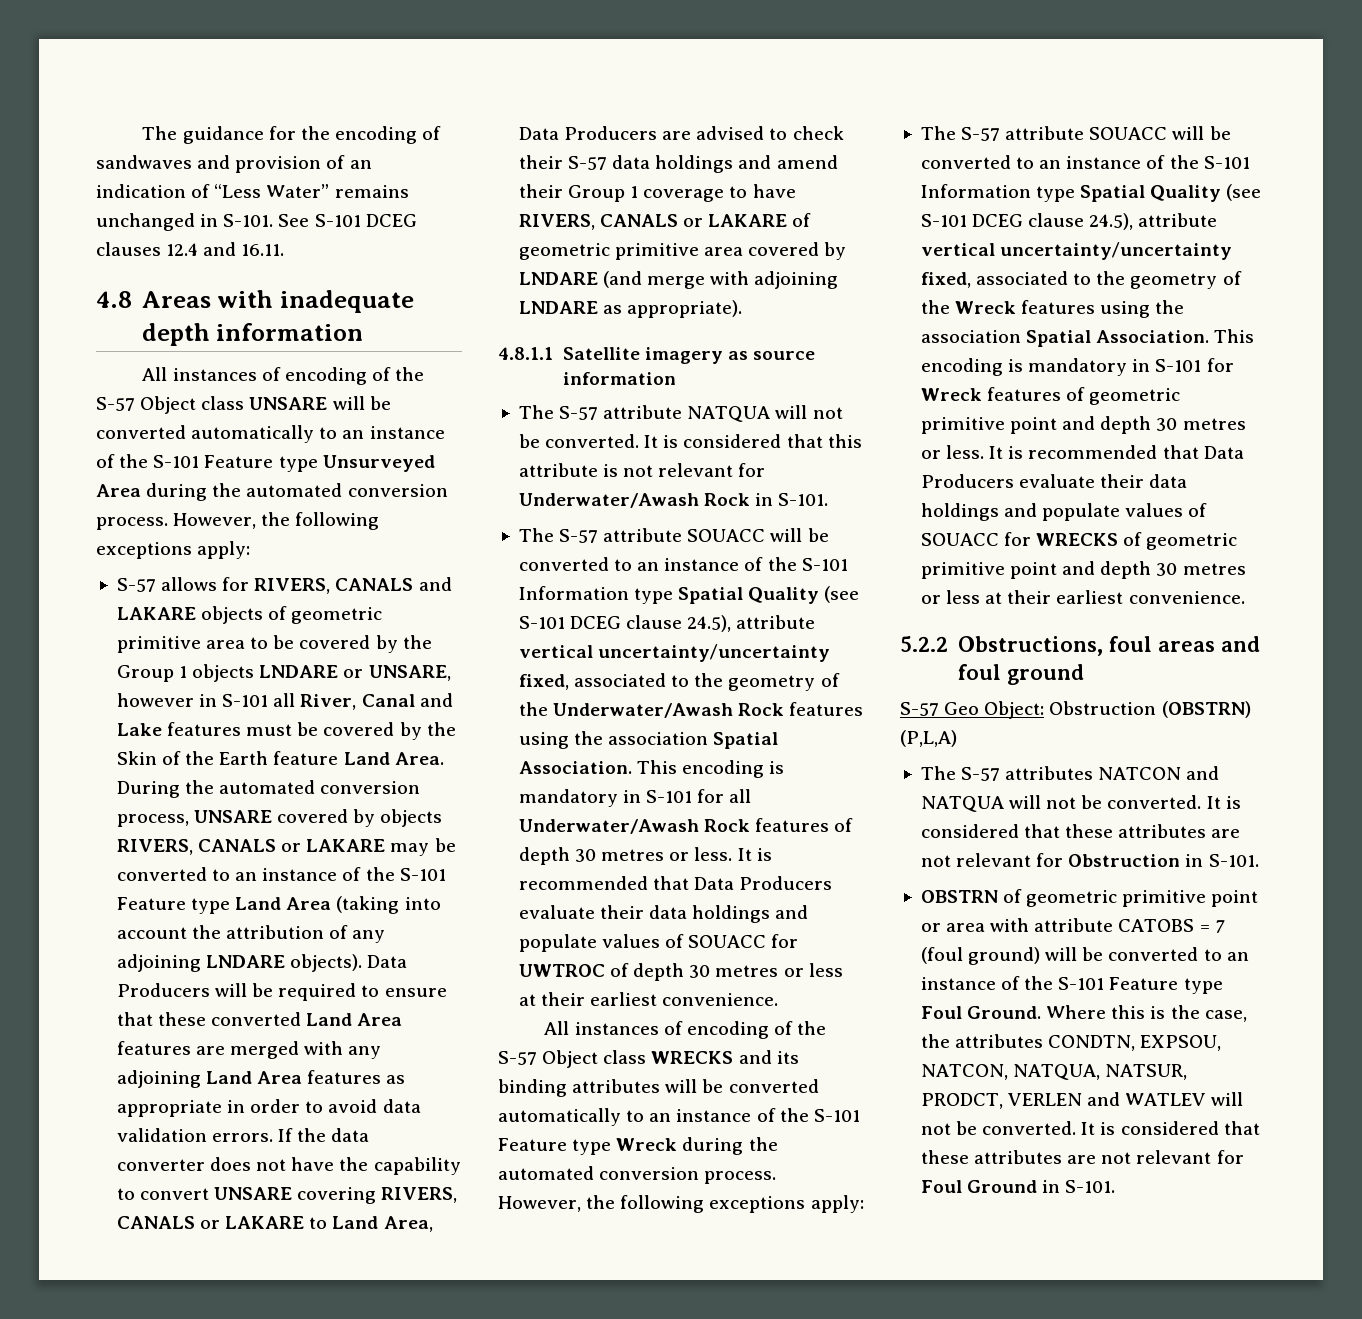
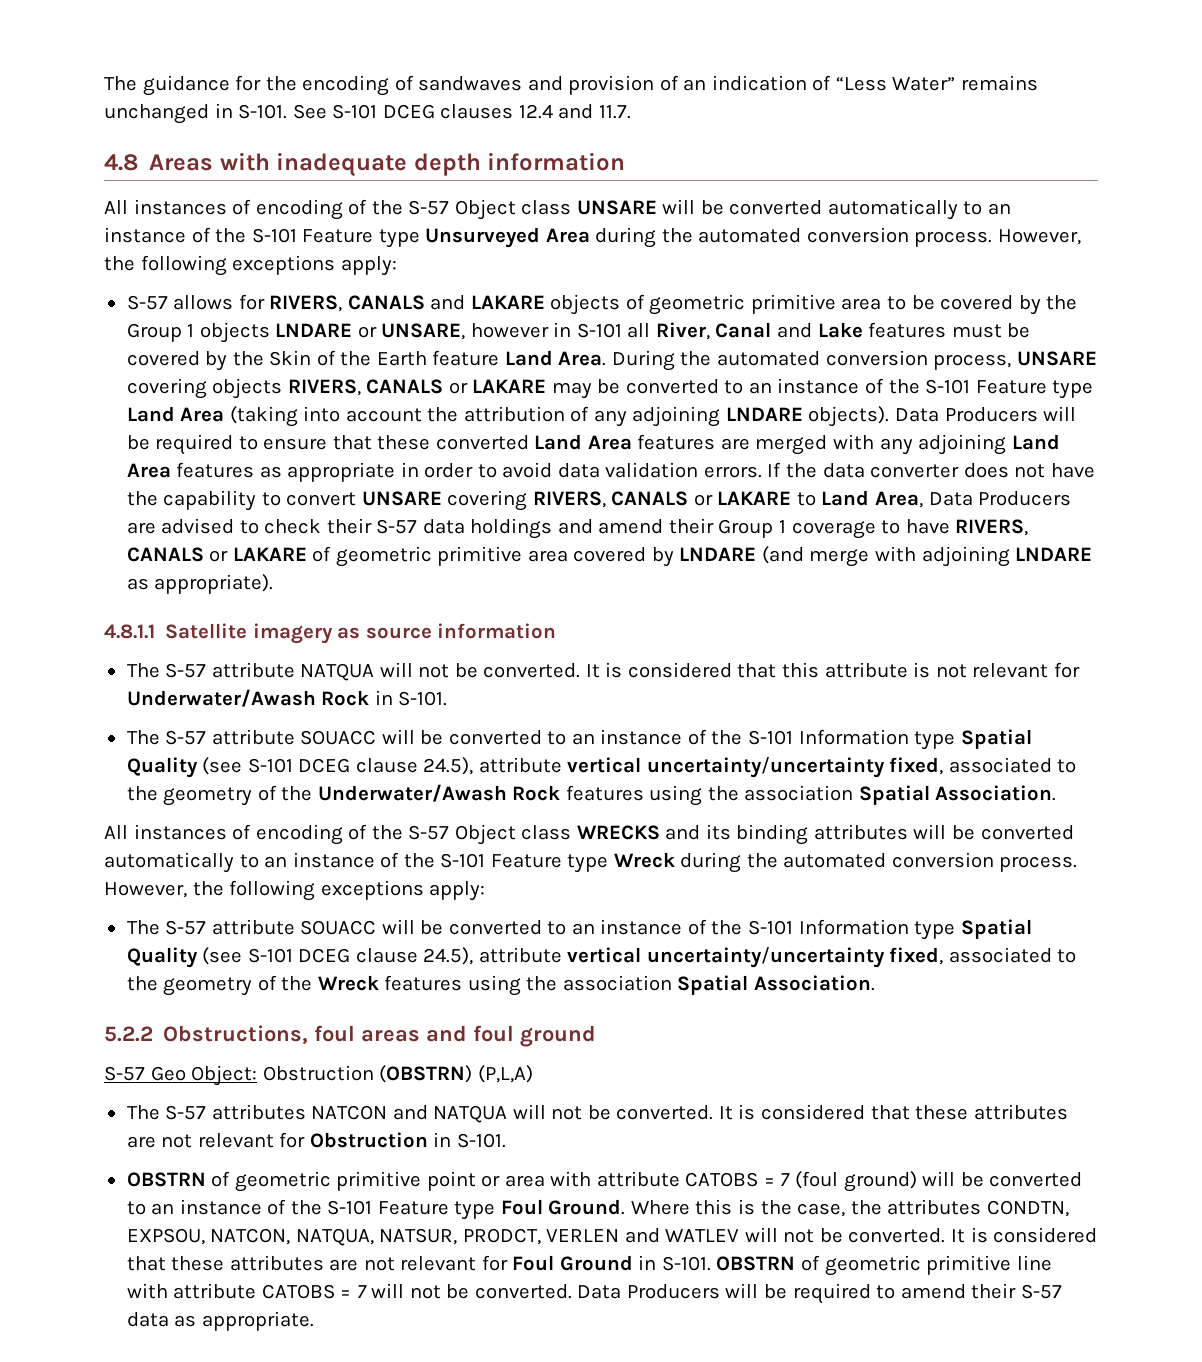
- See S-101 DCEG clauses 12.4 and 16.11.
+ See S-101 DCEG clauses 12.4 and 11.7.
- During the automated conversion process, UNSARE covered by objects RIVERS, CANALS or LAKARE may be converted to an instance of the S-101 Feature type Land Area (taking into account the attribution of any adjoining LNDARE objects).
+ During the automated conversion process, UNSARE covering objects RIVERS, CANALS or LAKARE may be converted to an instance of the S-101 Feature type Land Area (taking into account the attribution of any adjoining LNDARE objects).
- This encoding is mandatory in S-101 for all Underwater/Awash Rock features of depth 30 metres or less. It is recommended that Data Producers evaluate their data holdings and populate values of SOUACC for UWTROC of depth 30 metres or less at their earliest convenience.
- This encoding is mandatory in S-101 for Wreck features of geometric primitive point and depth 30 metres or less. It is recommended that Data Producers evaluate their data holdings and populate values of SOUACC for WRECKS of geometric primitive point and depth 30 metres or less at their earliest convenience.
+ OBSTRN of geometric primitive line with attribute CATOBS = 7 will not be converted. Data Producers will be required to amend their S-57 data as appropriate.

